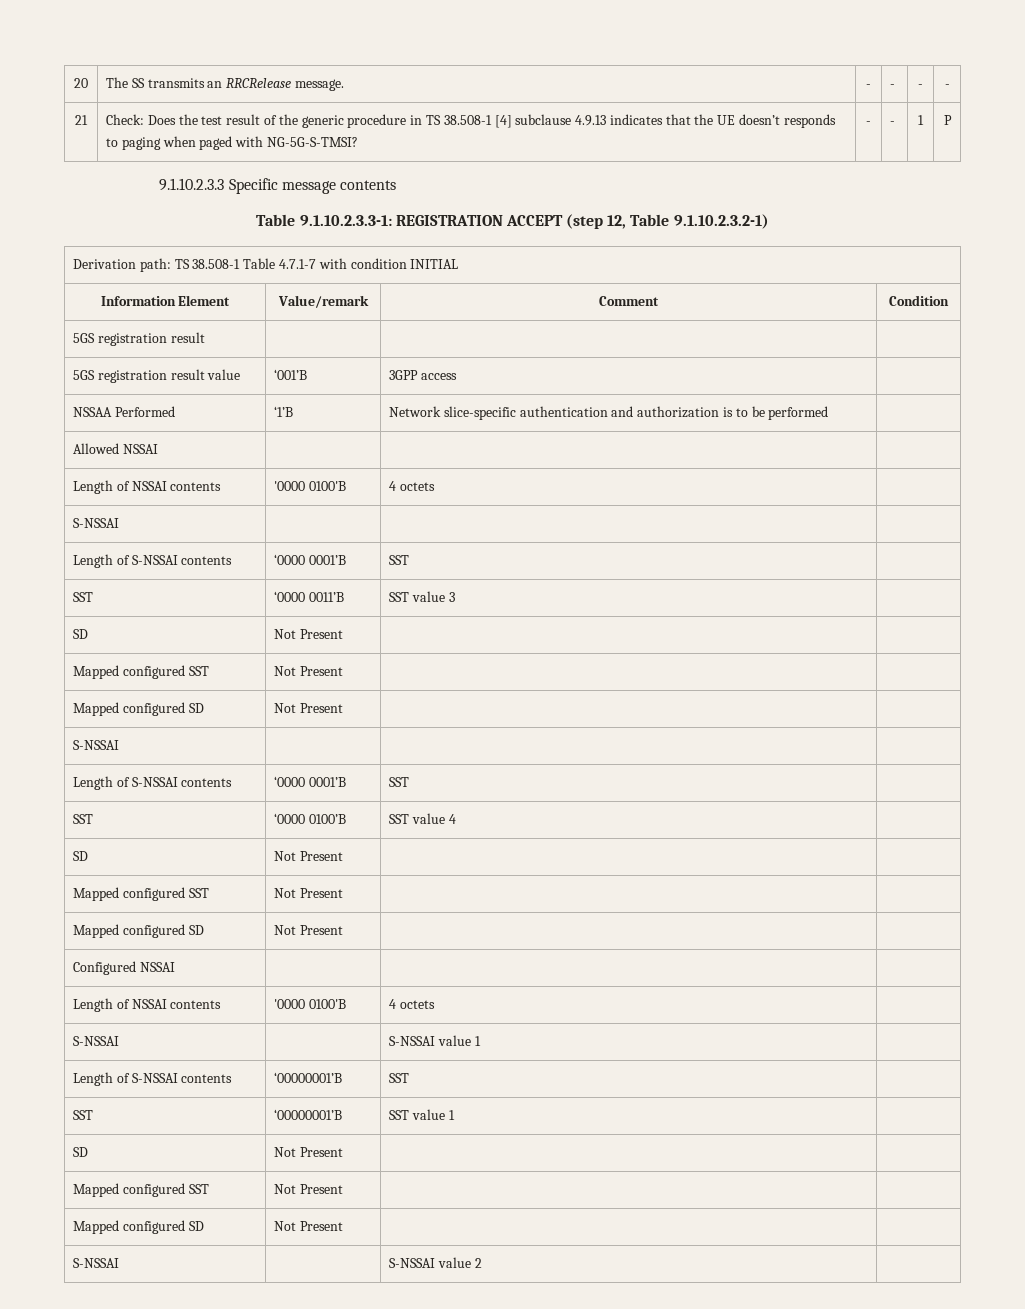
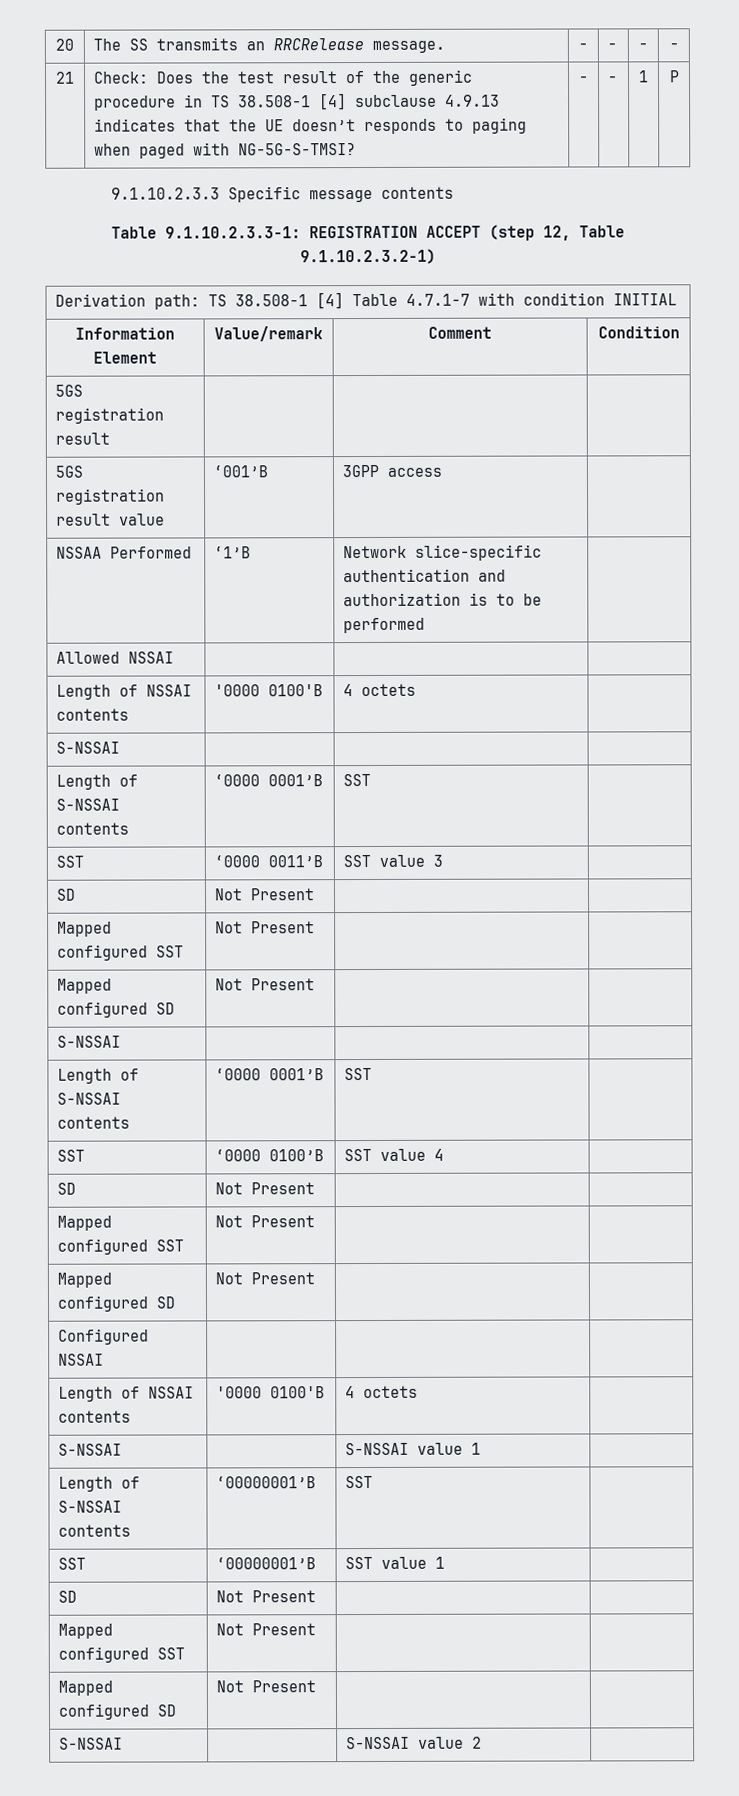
- Derivation path: TS 38.508-1 Table 4.7.1-7 with condition INITIAL
+ Derivation path: TS 38.508-1 [4] Table 4.7.1-7 with condition INITIAL

